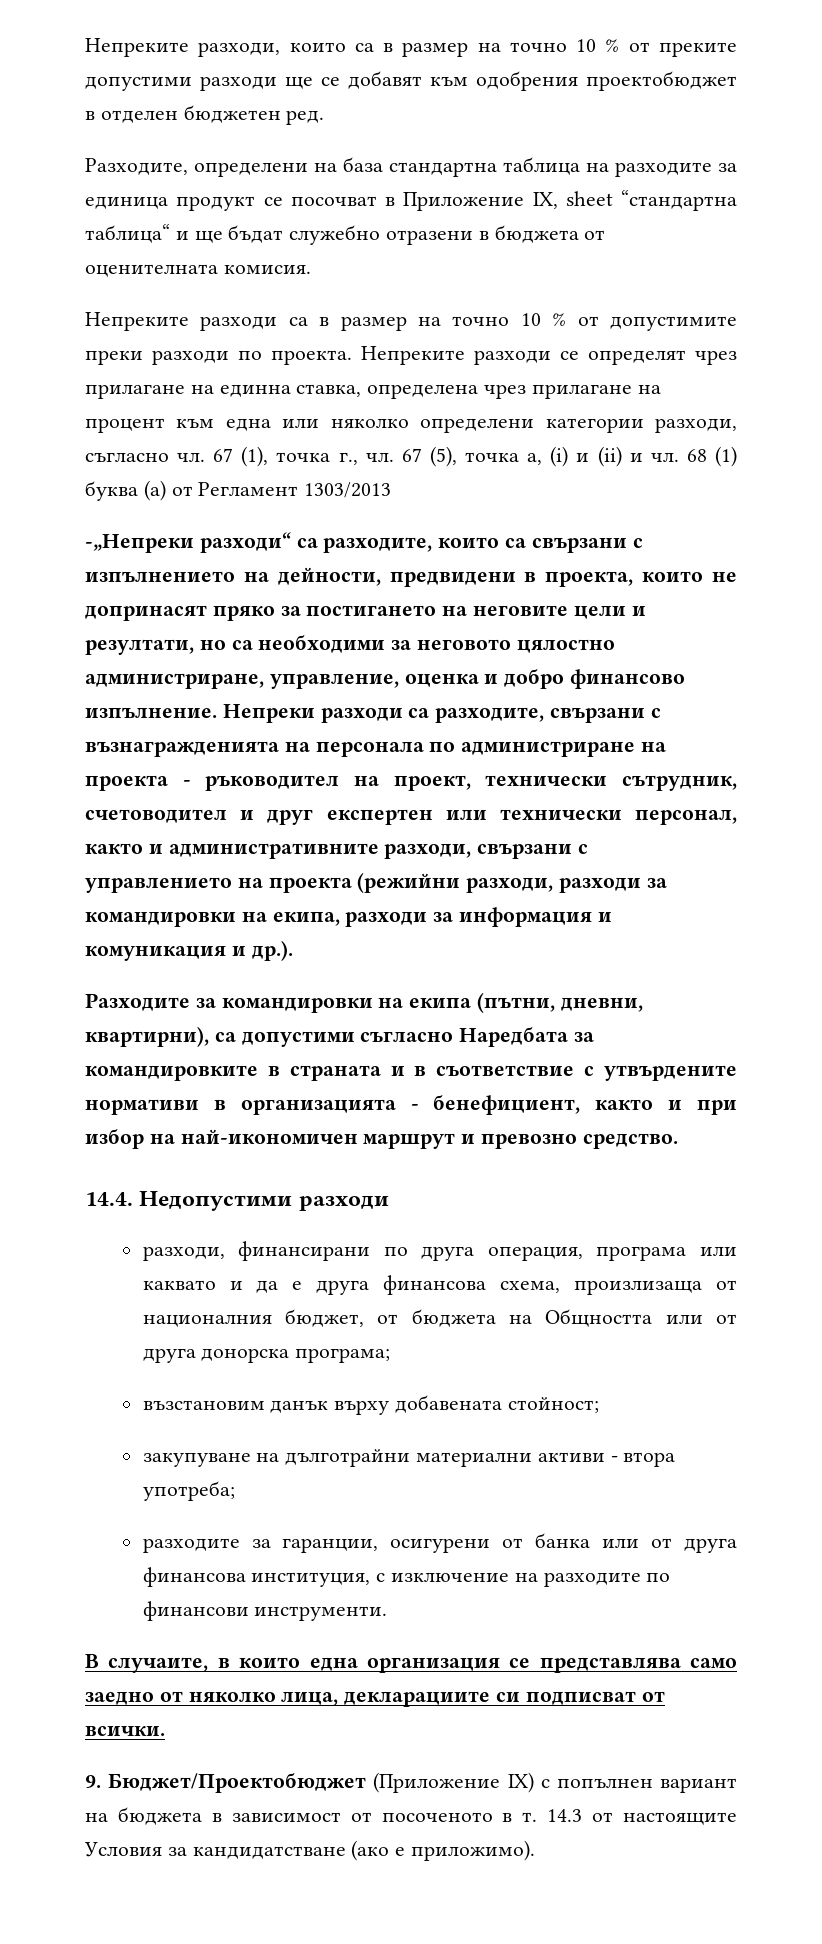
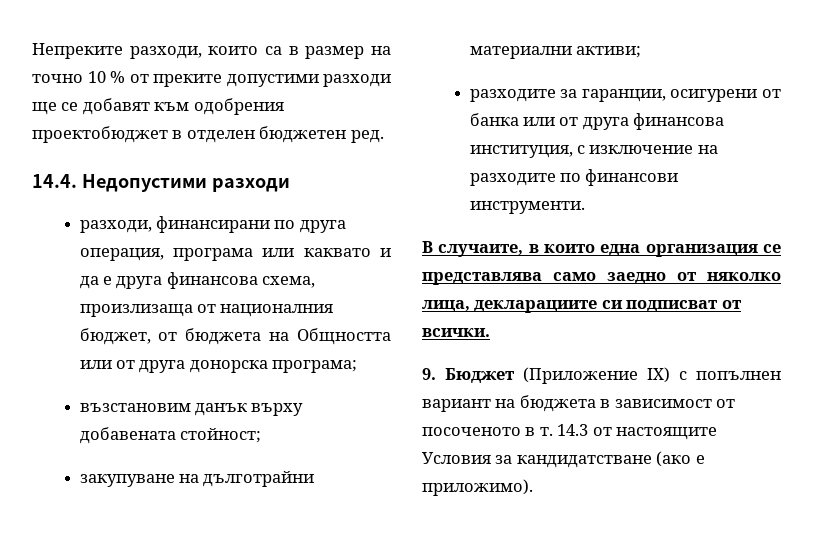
- Разходите, определени на база стандартна таблица на разходите за единица продукт се посочват в Приложение IX, sheet “стандартна таблица“ и ще бъдат служебно отразени в бюджета от оценителната комисия.
- Непреките разходи са в размер на точно 10 % от допустимите преки разходи по проекта. Непреките разходи се определят чрез прилагане на единна ставка, определена чрез прилагане на процент към една или няколко определени категории разходи, съгласно чл. 67 (1), точка г., чл. 67 (5), точка а, (i) и (ii) и чл. 68 (1) буква (а) от Регламент 1303/2013
- -„Непреки разходи“ са разходите, които са свързани с изпълнението на дейности, предвидени в проекта, които не допринасят пряко за постигането на неговите цели и резултати, но са необходими за неговото цялостно администриране, управление, оценка и добро финансово изпълнение. Непреки разходи са разходите, свързани с възнагражденията на персонала по администриране на проекта - ръководител на проект, технически сътрудник, счетоводител и друг експертен или технически персонал, както и административните разходи, свързани с управлението на проекта (режийни разходи, разходи за командировки на екипа, разходи за информация и комуникация и др.).
- Разходите за командировки на екипа (пътни, дневни, квартирни), са допустими съгласно Наредбата за командировките в страната и в съответствие с утвърдените нормативи в организацията - бенефициент, както и при избор на най-икономичен маршрут и превозно средство.
- закупуване на дълготрайни материални активи - втора употреба;
+ закупуване на дълготрайни материални активи;
- 9. Бюджет/Проектобюджет (Приложение IX) с попълнен вариант на бюджета в зависимост от посоченото в т. 14.3 от настоящите Условия за кандидатстване (ако е приложимо).
+ 9. Бюджет (Приложение IX) с попълнен вариант на бюджета в зависимост от посоченото в т. 14.3 от настоящите Условия за кандидатстване (ако е приложимо).

